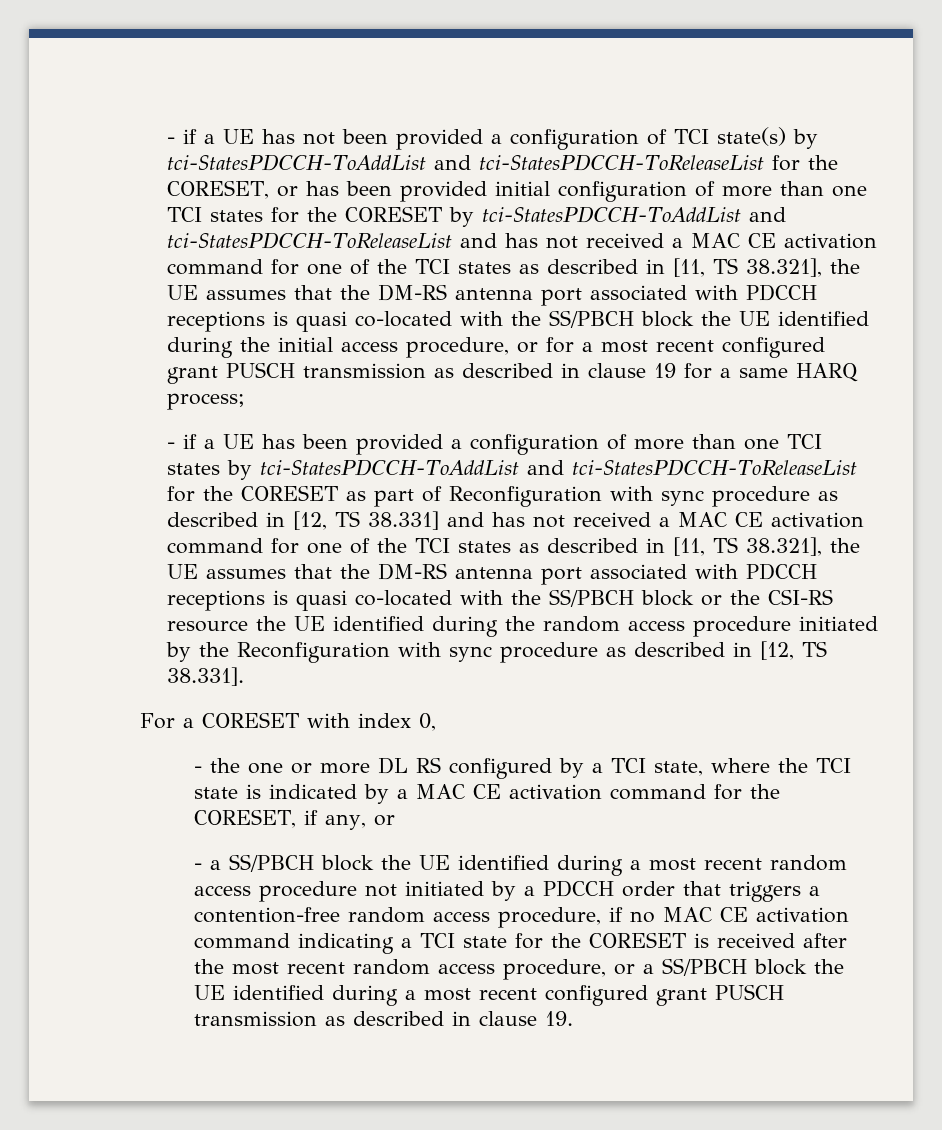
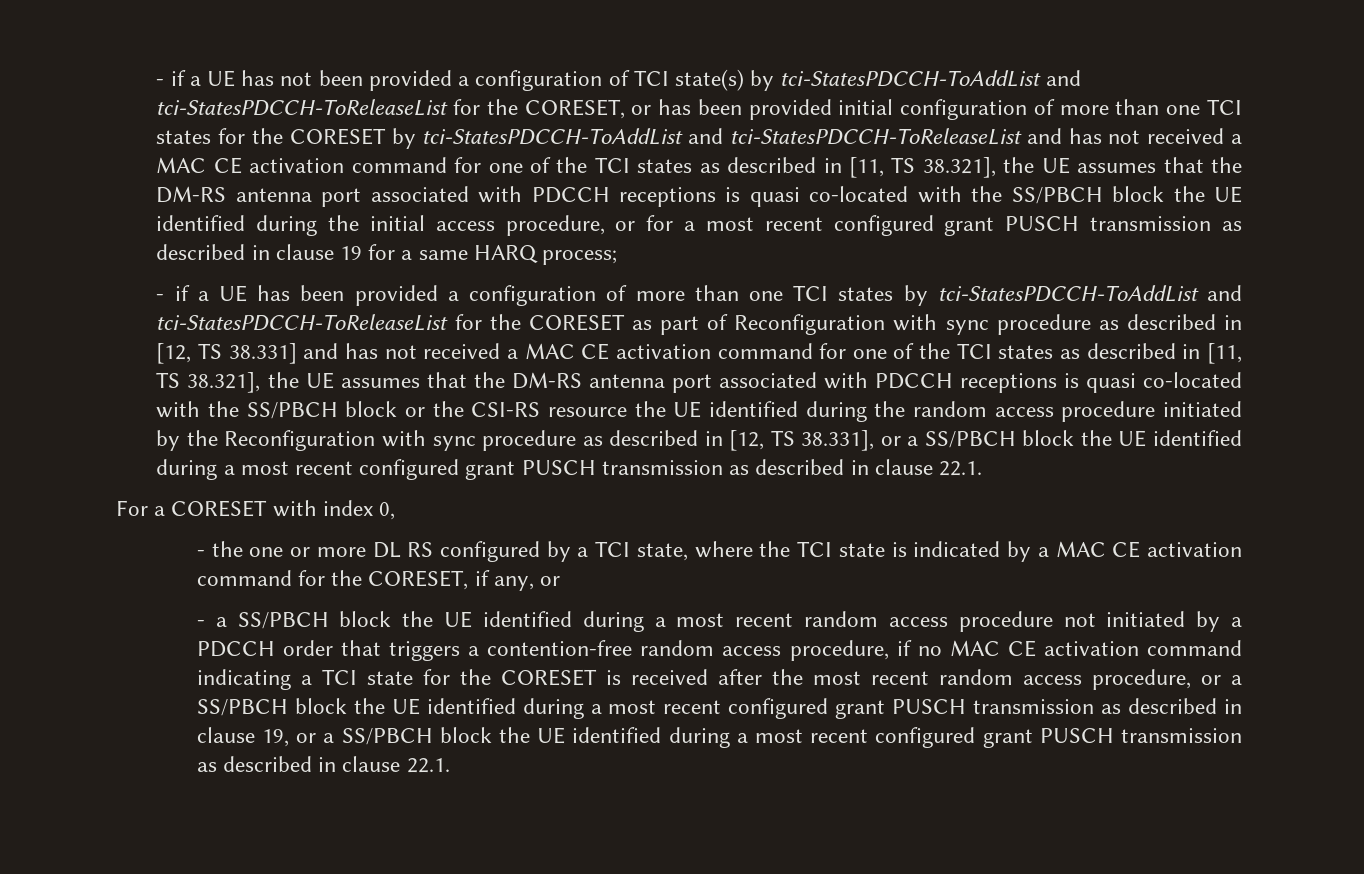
- - if a UE has been provided a configuration of more than one TCI states by tci-StatesPDCCH-ToAddList and tci-StatesPDCCH-ToReleaseList for the CORESET as part of Reconfiguration with sync procedure as described in [12, TS 38.331] and has not received a MAC CE activation command for one of the TCI states as described in [11, TS 38.321], the UE assumes that the DM-RS antenna port associated with PDCCH receptions is quasi co-located with the SS/PBCH block or the CSI-RS resource the UE identified during the random access procedure initiated by the Reconfiguration with sync procedure as described in [12, TS 38.331].
+ - if a UE has been provided a configuration of more than one TCI states by tci-StatesPDCCH-ToAddList and tci-StatesPDCCH-ToReleaseList for the CORESET as part of Reconfiguration with sync procedure as described in [12, TS 38.331] and has not received a MAC CE activation command for one of the TCI states as described in [11, TS 38.321], the UE assumes that the DM-RS antenna port associated with PDCCH receptions is quasi co-located with the SS/PBCH block or the CSI-RS resource the UE identified during the random access procedure initiated by the Reconfiguration with sync procedure as described in [12, TS 38.331], or a SS/PBCH block the UE identified during a most recent configured grant PUSCH transmission as described in clause 22.1.
- - a SS/PBCH block the UE identified during a most recent random access procedure not initiated by a PDCCH order that triggers a contention-free random access procedure, if no MAC CE activation command indicating a TCI state for the CORESET is received after the most recent random access procedure, or a SS/PBCH block the UE identified during a most recent configured grant PUSCH transmission as described in clause 19.
+ - a SS/PBCH block the UE identified during a most recent random access procedure not initiated by a PDCCH order that triggers a contention-free random access procedure, if no MAC CE activation command indicating a TCI state for the CORESET is received after the most recent random access procedure, or a SS/PBCH block the UE identified during a most recent configured grant PUSCH transmission as described in clause 19, or a SS/PBCH block the UE identified during a most recent configured grant PUSCH transmission as described in clause 22.1.

